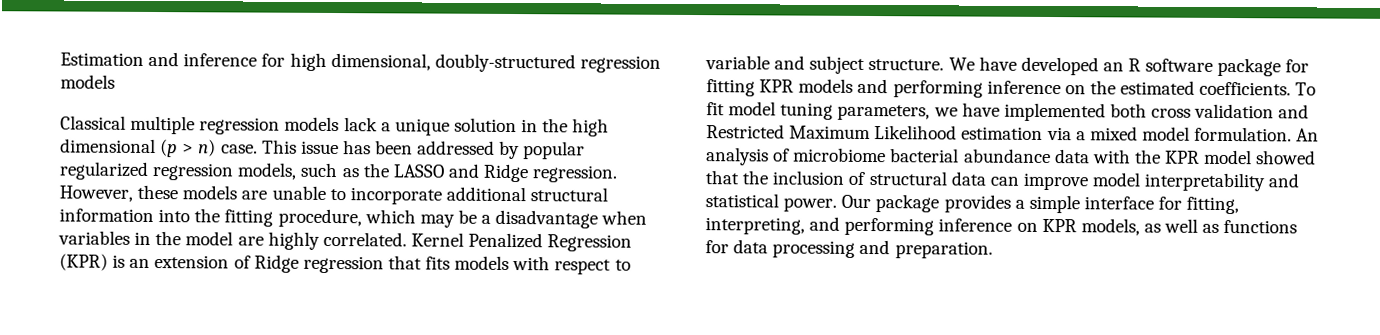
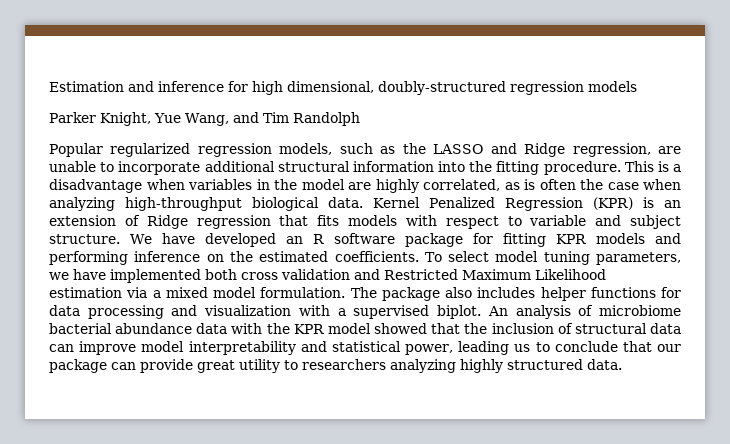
- Classical multiple regression models lack a unique solution in the high dimensional (p > n) case. This issue has been addressed by popular regularized regression models, such as the LASSO and Ridge regression. However, these models are unable to incorporate additional structural information into the fitting procedure, which may be a disadvantage when variables in the model are highly correlated.
+ Parker Knight, Yue Wang, and Tim Randolph
+ Popular regularized regression models, such as the LASSO and Ridge regression, are unable to incorporate additional structural information into the fitting procedure. This is a disadvantage when variables in the model are highly correlated, as is often the case when analyzing high-throughput biological data.
- To fit model tuning parameters, we have implemented both cross validation and Restricted Maximum Likelihood estimation via a mixed model formulation.
+ To select model tuning parameters, we have implemented both cross validation and Restricted Maximum Likelihood estimation via a mixed model formulation.
+ The package also includes helper functions for data processing and visualization with a supervised biplot.
- An analysis of microbiome bacterial abundance data with the KPR model showed that the inclusion of structural data can improve model interpretability and statistical power. Our package provides a simple interface for fitting, interpreting, and performing inference on KPR models, as well as functions for data processing and preparation.
+ An analysis of microbiome bacterial abundance data with the KPR model showed that the inclusion of structural data can improve model interpretability and statistical power, leading us to conclude that our package can provide great utility to researchers analyzing highly structured data.

